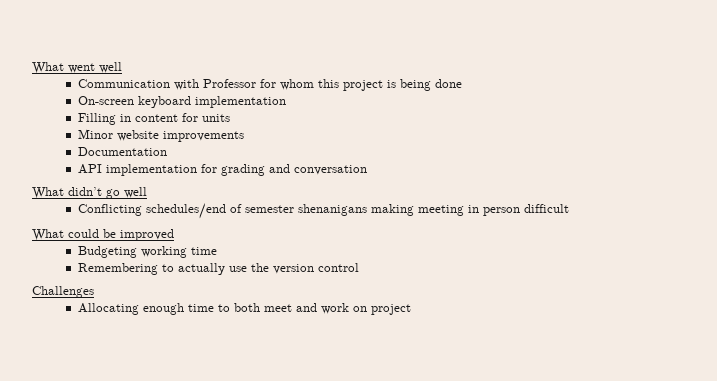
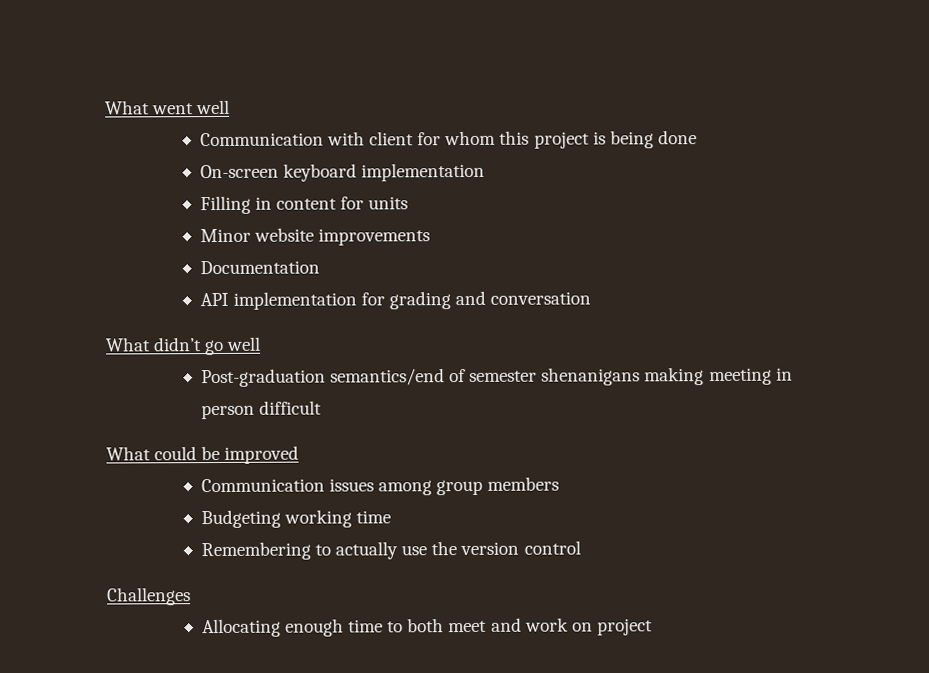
- Communication with Professor for whom this project is being done
+ Communication with client for whom this project is being done
- Conflicting schedules/end of semester shenanigans making meeting in person difficult
+ Post-graduation semantics/end of semester shenanigans making meeting in person difficult
+ Communication issues among group members

